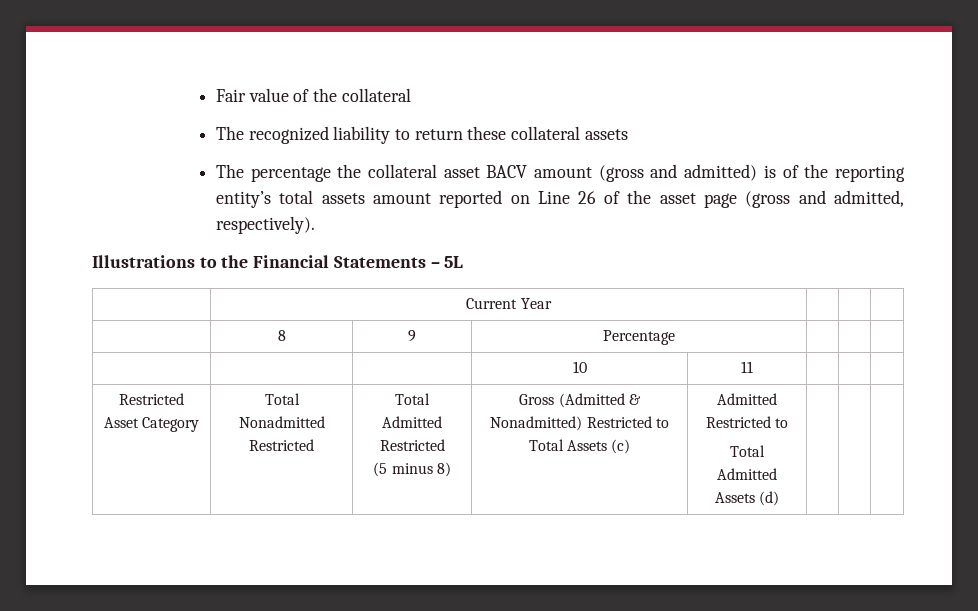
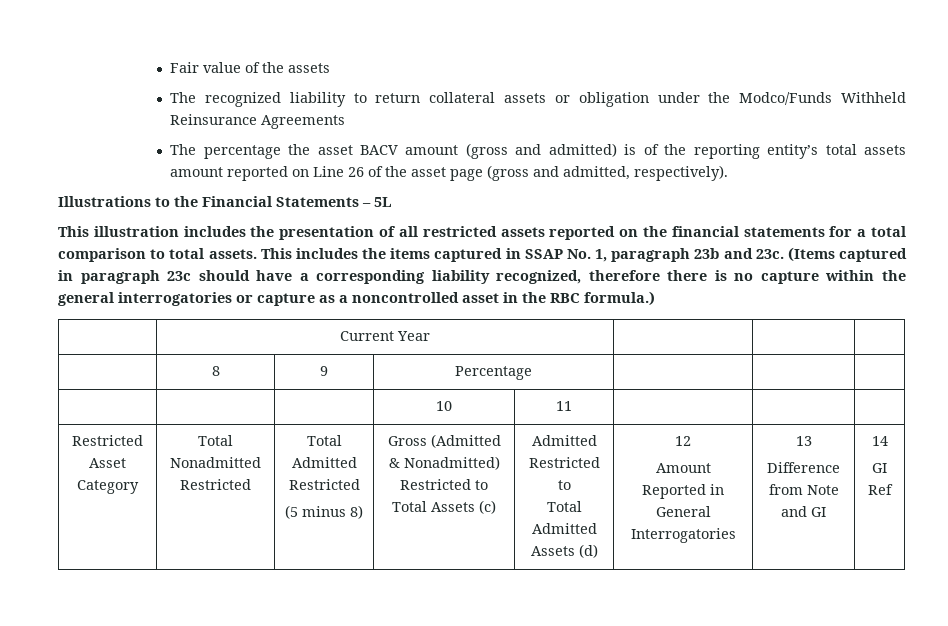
- Fair value of the collateral
+ Fair value of the assets
- The recognized liability to return these collateral assets
+ The recognized liability to return collateral assets or obligation under the Modco/Funds Withheld Reinsurance Agreements
- The percentage the collateral asset BACV amount (gross and admitted) is of the reporting entity’s total assets amount reported on Line 26 of the asset page (gross and admitted, respectively).
+ The percentage the asset BACV amount (gross and admitted) is of the reporting entity’s total assets amount reported on Line 26 of the asset page (gross and admitted, respectively).
+ This illustration includes the presentation of all restricted assets reported on the financial statements for a total comparison to total assets. This includes the items captured in SSAP No. 1, paragraph 23b and 23c. (Items captured in paragraph 23c should have a corresponding liability recognized, therefore there is no capture within the general interrogatories or capture as a noncontrolled asset in the RBC formula.)
+ 12
+ Amount Reported in General Interrogatories | 13
+ Difference from Note and GI | 14
+ GI Ref

